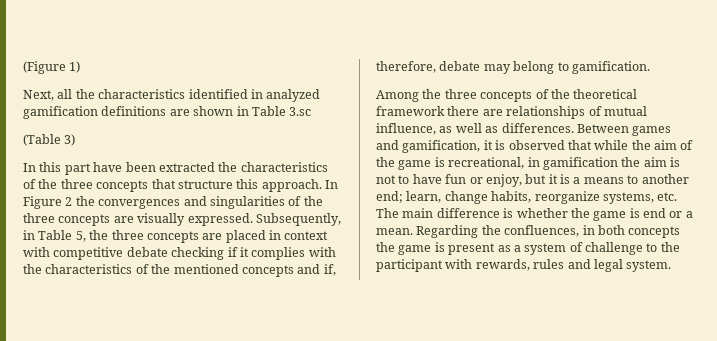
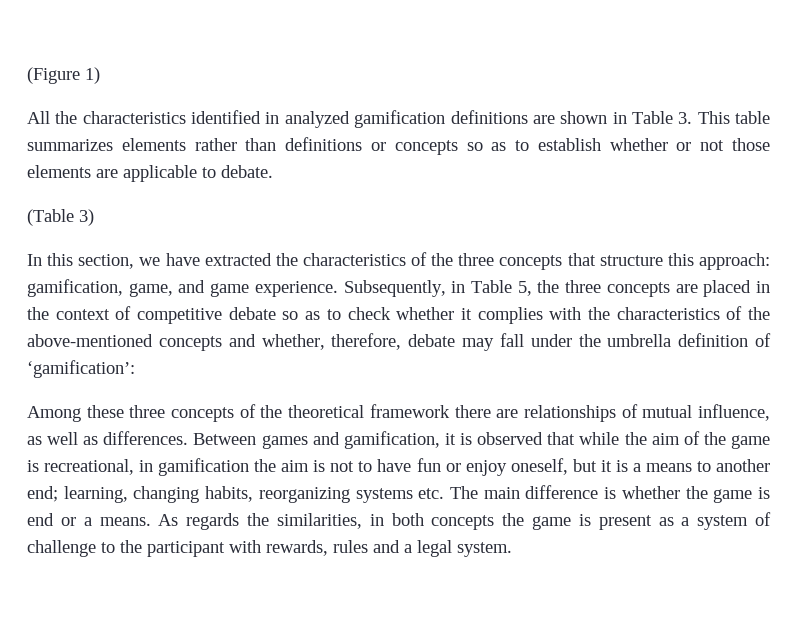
- Next, all the characteristics identified in analyzed gamification definitions are shown in Table 3.sc
+ All the characteristics identified in analyzed gamification definitions are shown in Table 3. This table summarizes elements rather than definitions or concepts so as to establish whether or not those elements are applicable to debate.
- In this part have been extracted the characteristics of the three concepts that structure this approach. In Figure 2 the convergences and singularities of the three concepts are visually expressed.
+ In this section, we have extracted the characteristics of the three concepts that structure this approach: gamification, game, and game experience.
- Subsequently, in Table 5, the three concepts are placed in context with competitive debate checking if it complies with the characteristics of the mentioned concepts and if, therefore, debate may belong to gamification.
+ Subsequently, in Table 5, the three concepts are placed in the context of competitive debate so as to check whether it complies with the characteristics of the above-mentioned concepts and whether, therefore, debate may fall under the umbrella definition of ‘gamification’:
- Among the three concepts of the theoretical framework there are relationships of mutual influence, as well as differences.
+ Among these three concepts of the theoretical framework there are relationships of mutual influence, as well as differences.
- Between games and gamification, it is observed that while the aim of the game is recreational, in gamification the aim is not to have fun or enjoy, but it is a means to another end;
+ Between games and gamification, it is observed that while the aim of the game is recreational, in gamification the aim is not to have fun or enjoy oneself, but it is a means to another end;
- learn, change habits, reorganize systems, etc. The main difference is whether the game is end or a mean. Regarding the confluences, in both concepts the game is present as a system of challenge to the participant with rewards, rules and legal system.
+ learning, changing habits, reorganizing systems etc. The main difference is whether the game is end or a means. As regards the similarities, in both concepts the game is present as a system of challenge to the participant with rewards, rules and a legal system.

